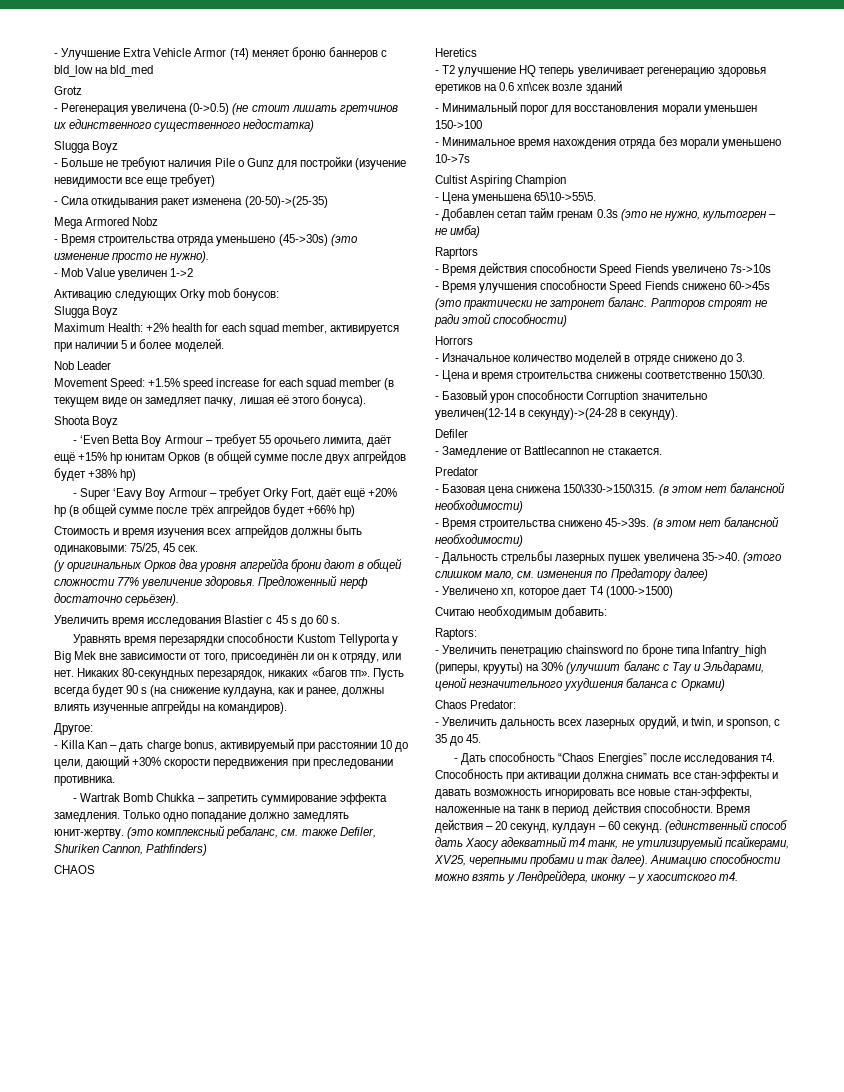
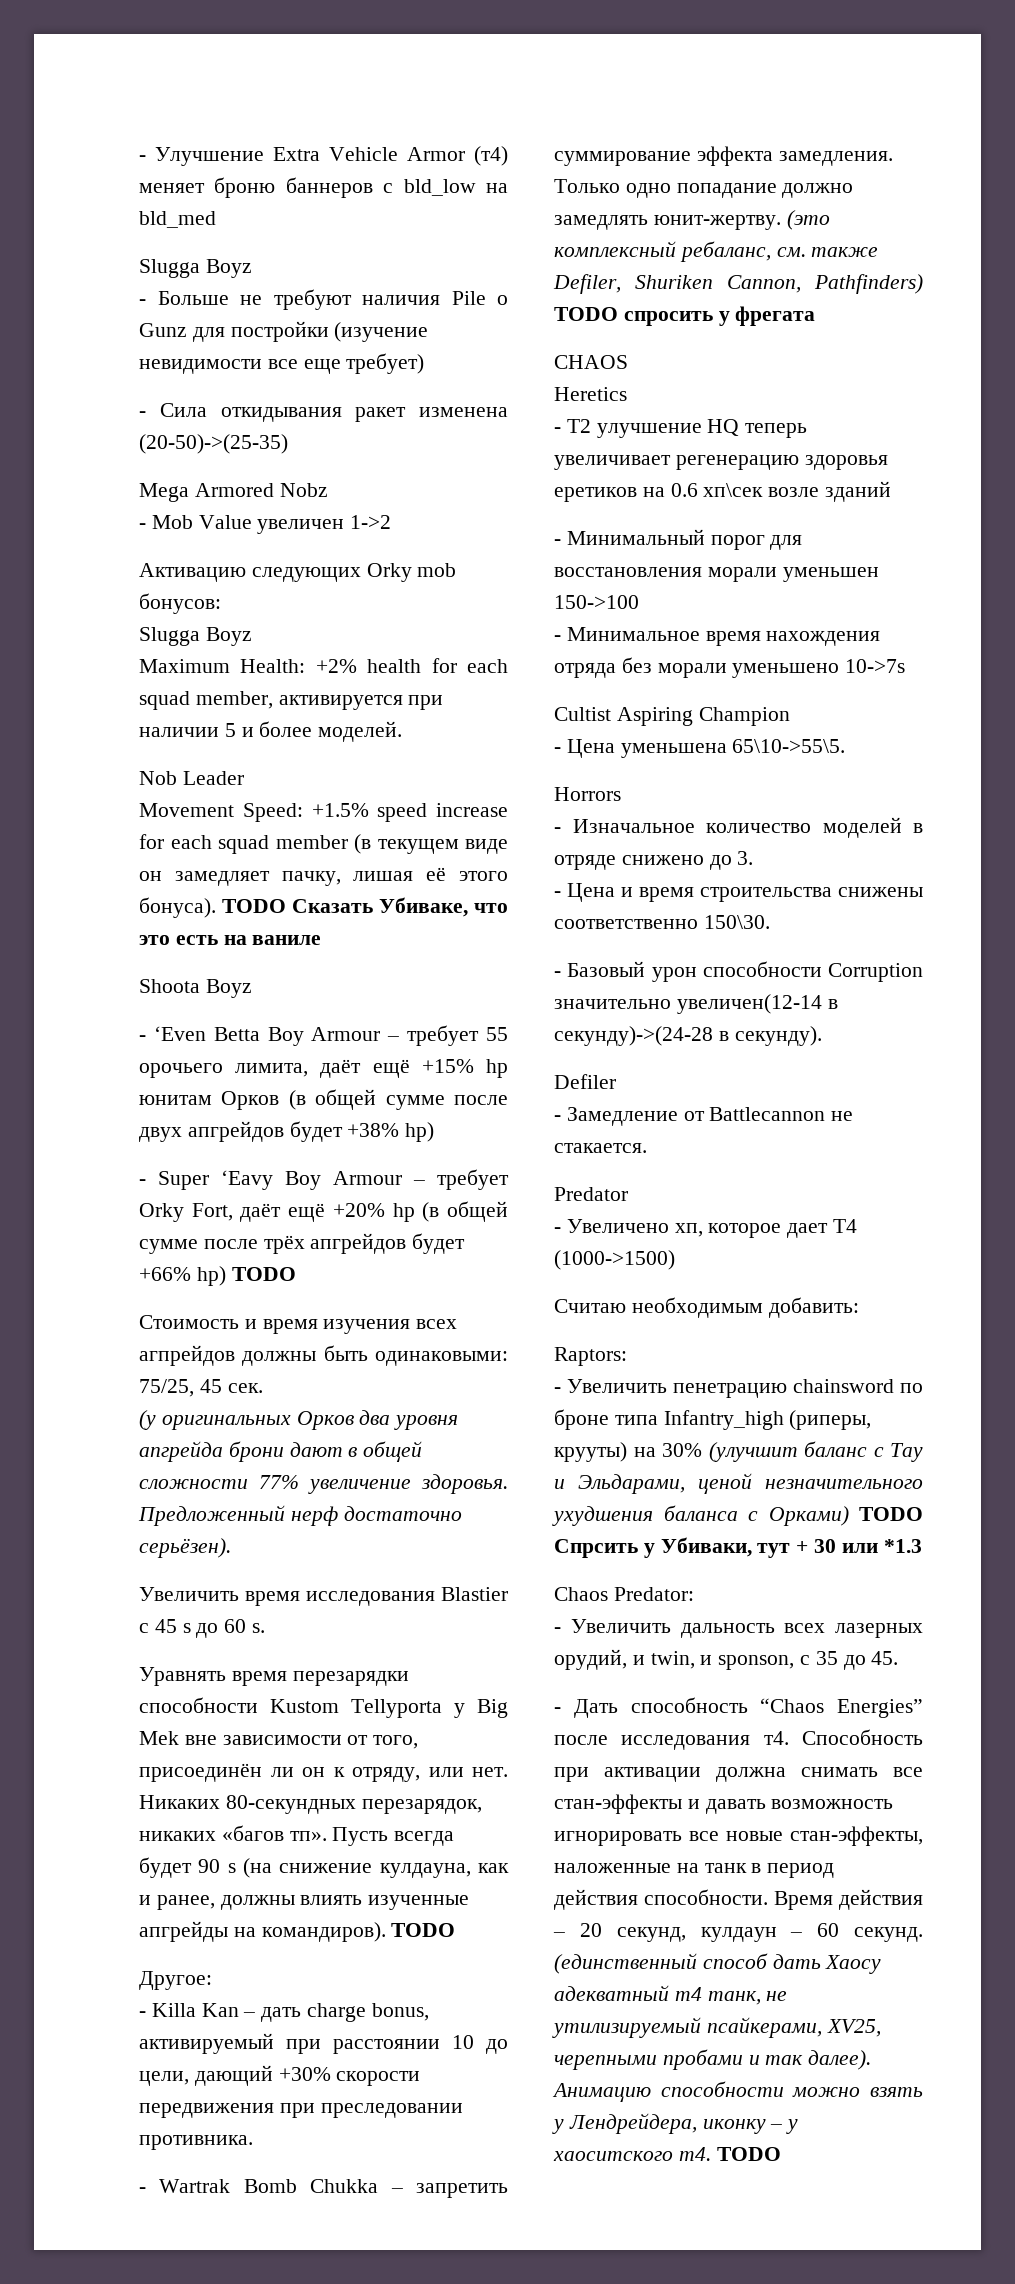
- Grotz
- - Регенерация увеличена (0->0.5) (не стоит лишать гретчинов их единственного существенного недостатка)
- - Время строительства отряда уменьшено (45->30s) (это изменение просто не нужно).
+ TODO Сказать Убиваке, что это есть на ваниле
- - Super ‘Eavy Boy Armour – требует Orky Fort, даёт ещё +20% hp (в общей сумме после трёх апгрейдов будет +66% hp)
+ - Super ‘Eavy Boy Armour – требует Orky Fort, даёт ещё +20% hp (в общей сумме после трёх апгрейдов будет +66% hp) TODO
- Пусть всегда будет 90 s (на снижение кулдауна, как и ранее, должны влиять изученные апгрейды на командиров).
+ Пусть всегда будет 90 s (на снижение кулдауна, как и ранее, должны влиять изученные апгрейды на командиров). TODO
- (это комплексный ребаланс, см. также Defiler, Shuriken Cannon, Pathfinders)
+ (это комплексный ребаланс, см. также Defiler, Shuriken Cannon, Pathfinders) TODO спросить у фрегата
- - Добавлен сетап тайм гренам 0.3s (это не нужно, культогрен – не имба)
- Raprtors
- - Время действия способности Speed Fiends увеличено 7s->10s
- - Время улучшения способности Speed Fiends снижено 60->45s (это практически не затронет баланс. Рапторов строят не ради этой способности)
- - Базовая цена снижена 150\330->150\315. (в этом нет балансной необходимости)
- - Время строительства снижено 45->39s. (в этом нет балансной необходимости)
- - Дальность стрельбы лазерных пушек увеличена 35->40. (этого слишком мало, см. изменения по Предатору далее)
- - Увеличить пенетрацию chainsword по броне типа Infantry_high (риперы, крууты) на 30% (улучшит баланс с Тау и Эльдарами, ценой незначительного ухудшения баланса с Орками)
+ - Увеличить пенетрацию chainsword по броне типа Infantry_high (риперы, крууты) на 30% (улучшит баланс с Тау и Эльдарами, ценой незначительного ухудшения баланса с Орками) TODO Спрсить у Убиваки, тут + 30 или *1.3
- Анимацию способности можно взять у Лендрейдера, иконку – у хаоситского т4.
+ Анимацию способности можно взять у Лендрейдера, иконку – у хаоситского т4. TODO

